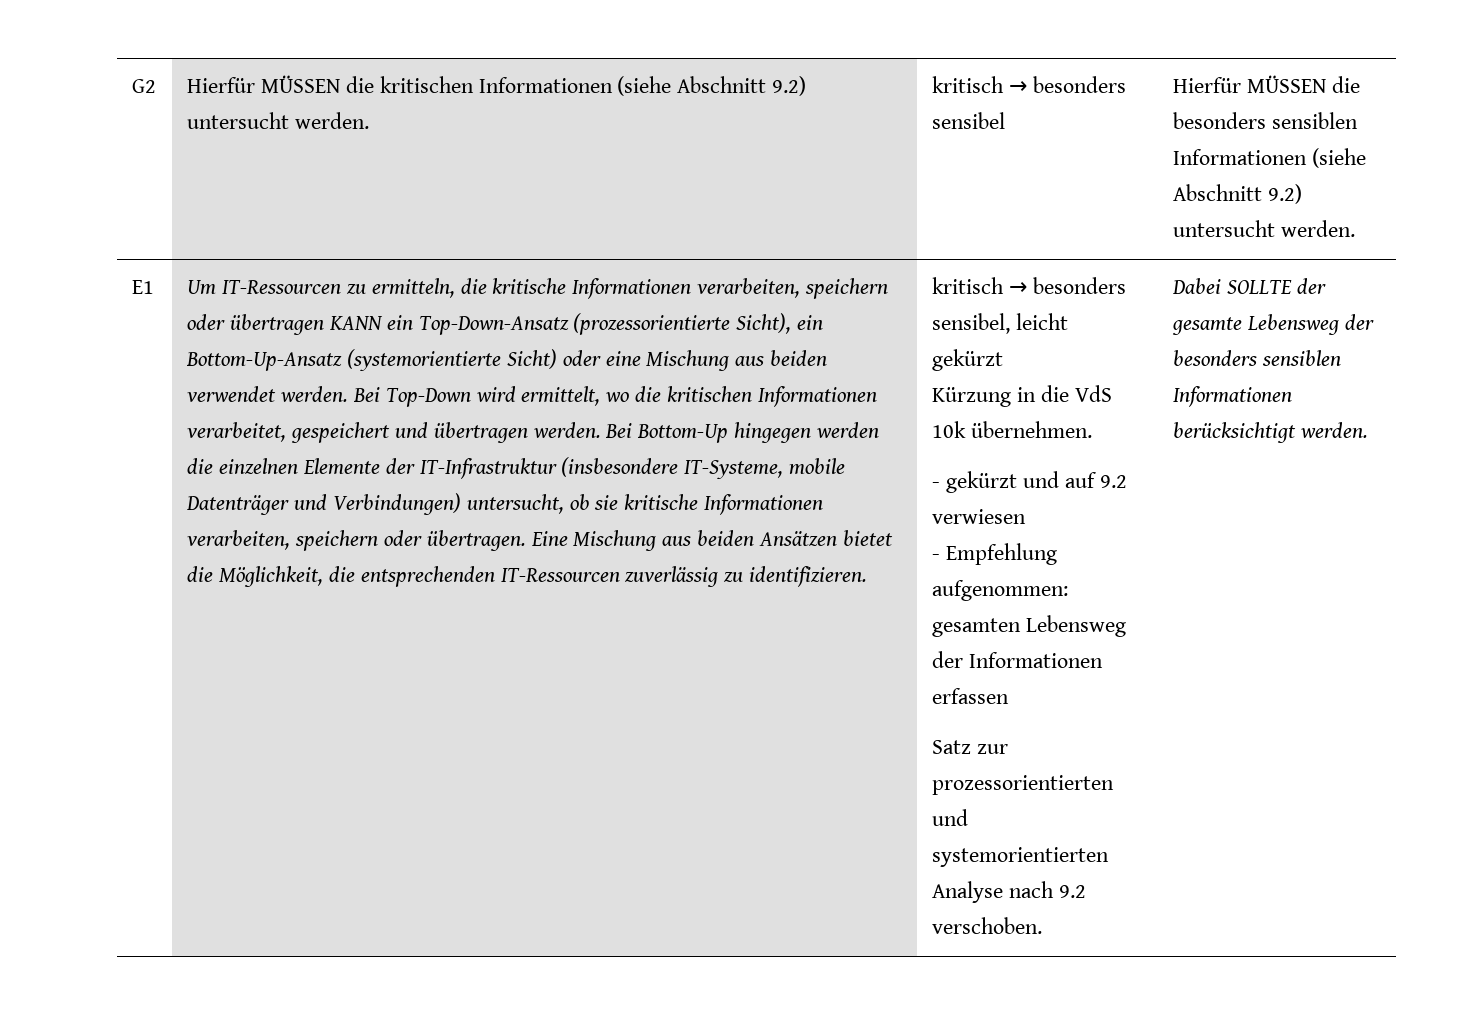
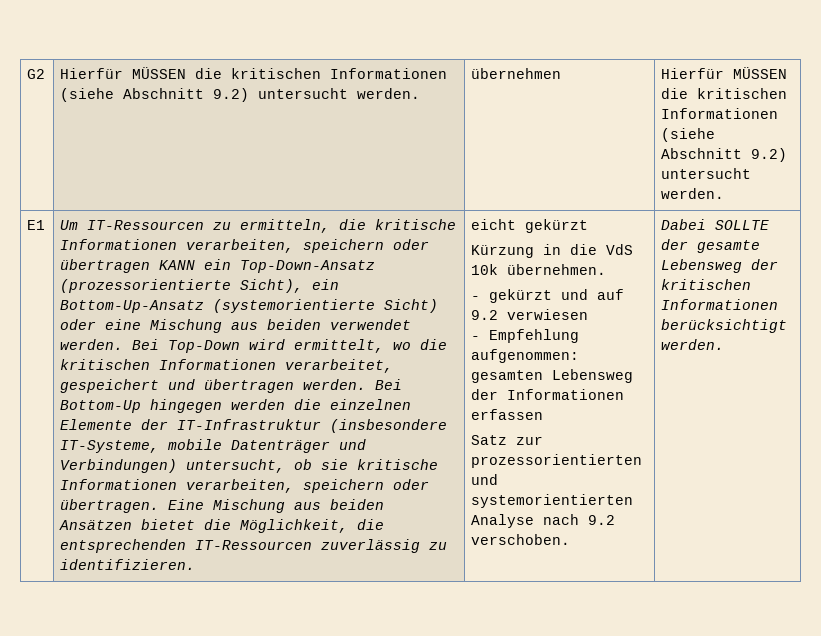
- G2 | Hierfür MÜSSEN die kritischen Informationen (siehe Abschnitt 9.2) untersucht werden. | kritisch → besonders sensibel | Hierfür MÜSSEN die besonders sensiblen Informationen (siehe Abschnitt 9.2) untersucht werden.
+ G2 | Hierfür MÜSSEN die kritischen Informationen (siehe Abschnitt 9.2) untersucht werden. | übernehmen | Hierfür MÜSSEN die kritischen Informationen (siehe Abschnitt 9.2) untersucht werden.
- kritisch → besonders sensibel, leicht gekürzt
+ eicht gekürzt
- Dabei SOLLTE der gesamte Lebensweg der besonders sensiblen Informationen berücksichtigt werden.
+ Dabei SOLLTE der gesamte Lebensweg der kritischen Informationen berücksichtigt werden.

